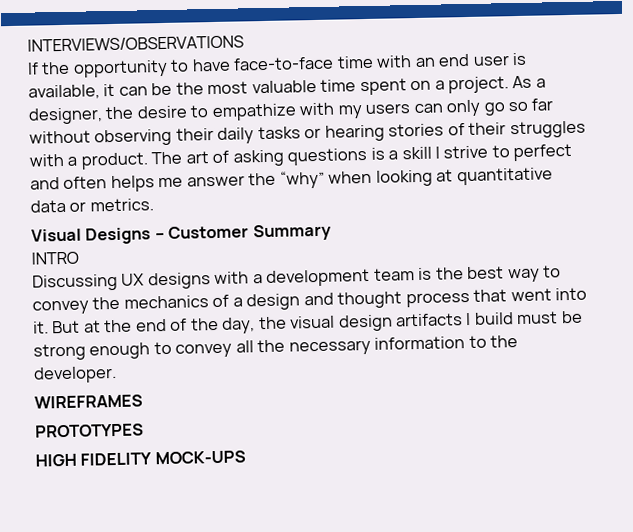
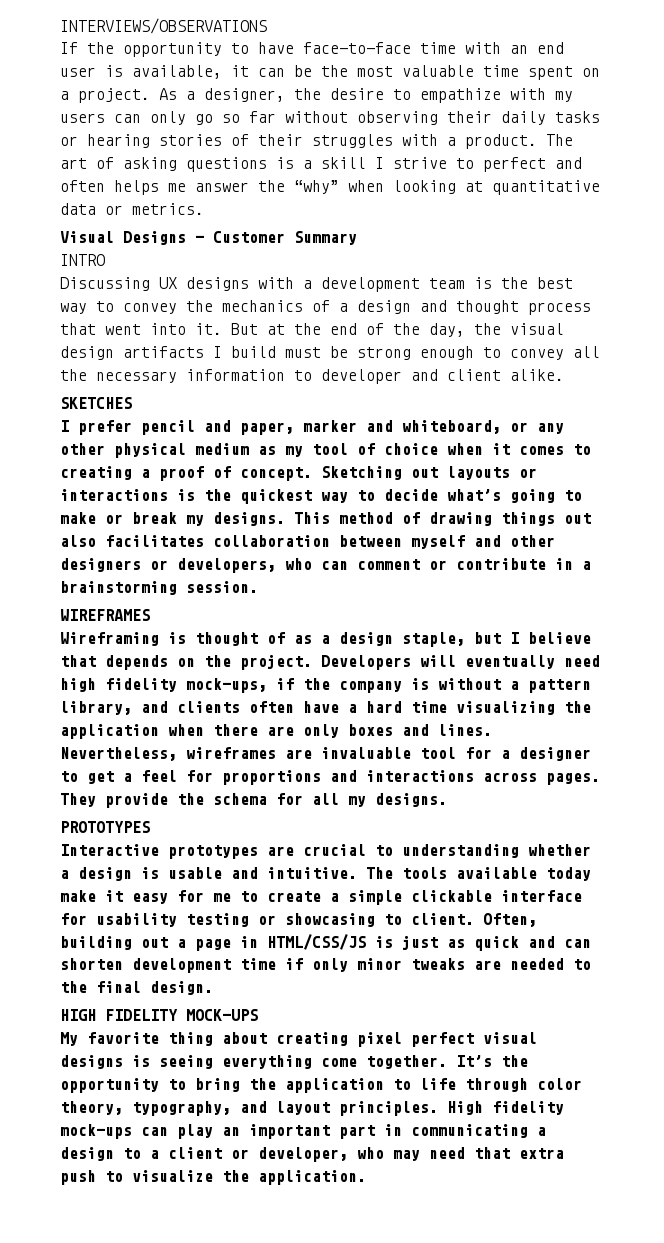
- But at the end of the day, the visual design artifacts I build must be strong enough to convey all the necessary information to the developer.
+ But at the end of the day, the visual design artifacts I build must be strong enough to convey all the necessary information to developer and client alike.
+ SKETCHES
+ I prefer pencil and paper, marker and whiteboard, or any other physical medium as my tool of choice when it comes to creating a proof of concept. Sketching out layouts or interactions is the quickest way to decide what’s going to make or break my designs. This method of drawing things out also facilitates collaboration between myself and other designers or developers, who can comment or contribute in a brainstorming session.
  WIREFRAMES
+ Wireframing is thought of as a design staple, but I believe that depends on the project. Developers will eventually need high fidelity mock-ups, if the company is without a pattern library, and clients often have a hard time visualizing the application when there are only boxes and lines. Nevertheless, wireframes are invaluable tool for a designer to get a feel for proportions and interactions across pages. They provide the schema for all my designs.
  PROTOTYPES
+ Interactive prototypes are crucial to understanding whether a design is usable and intuitive. The tools available today make it easy for me to create a simple clickable interface for usability testing or showcasing to client. Often, building out a page in HTML/CSS/JS is just as quick and can shorten development time if only minor tweaks are needed to the final design.
  HIGH FIDELITY MOCK-UPS
+ My favorite thing about creating pixel perfect visual designs is seeing everything come together. It’s the opportunity to bring the application to life through color theory, typography, and layout principles. High fidelity mock-ups can play an important part in communicating a design to a client or developer, who may need that extra push to visualize the application.

